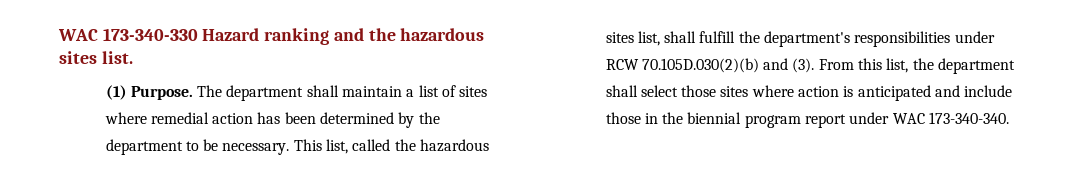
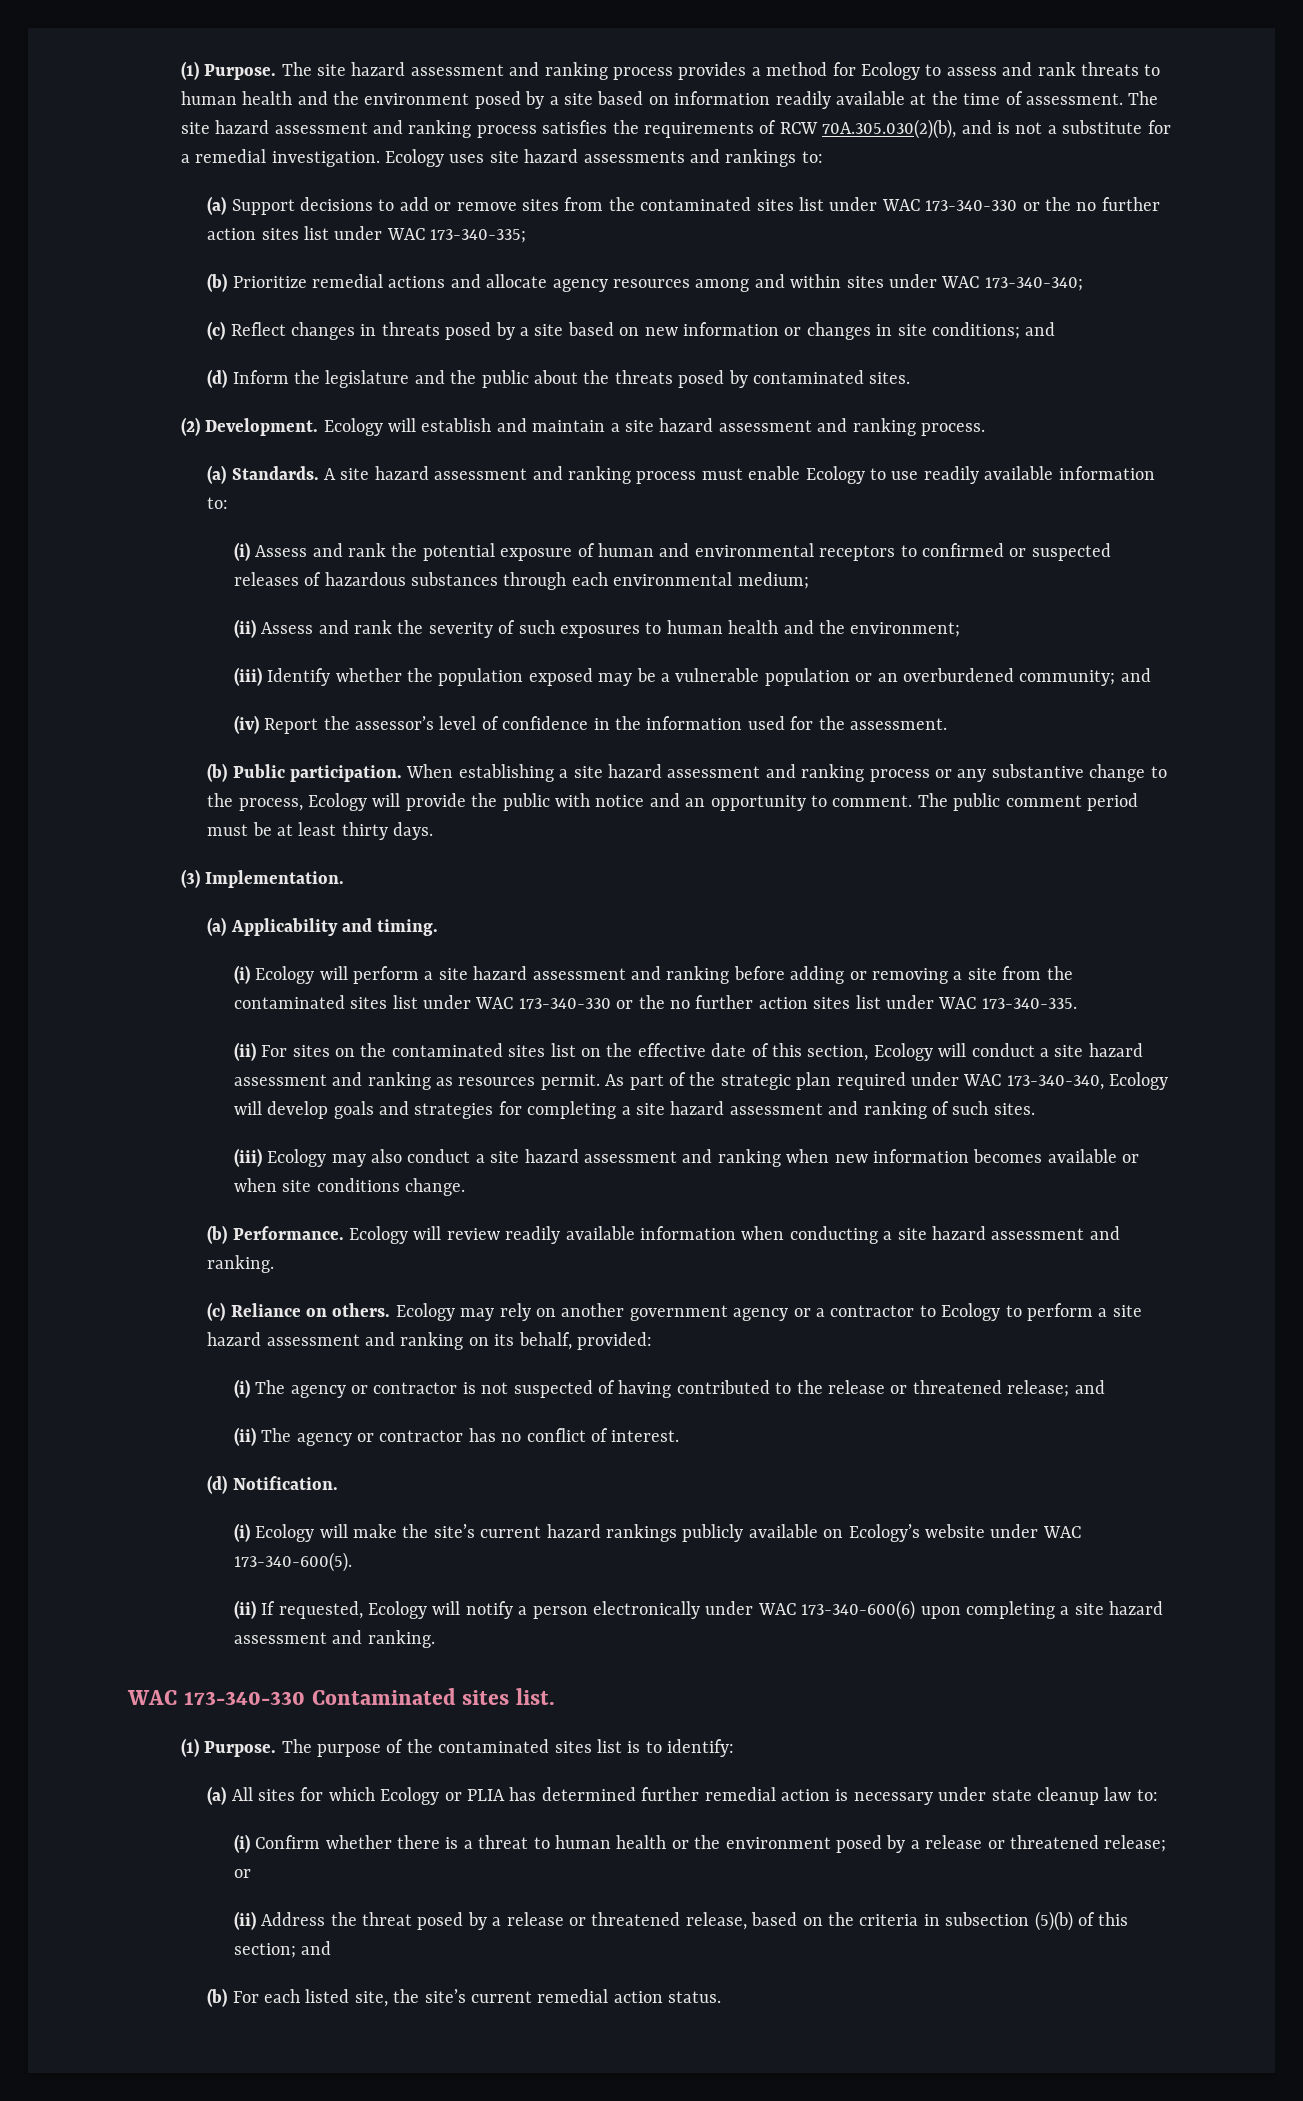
- WAC 173-340-330 Hazard ranking and the hazardous sites list.
+ (1) Purpose. The site hazard assessment and ranking process provides a method for Ecology to assess and rank threats to human health and the environment posed by a site based on information readily available at the time of assessment. The site hazard assessment and ranking process satisfies the requirements of RCW 70A.305.030(2)(b), and is not a substitute for a remedial investigation. Ecology uses site hazard assessments and rankings to:
+ (a) Support decisions to add or remove sites from the contaminated sites list under WAC 173-340-330 or the no further action sites list under WAC 173-340-335;
+ (b) Prioritize remedial actions and allocate agency resources among and within sites under WAC 173-340-340;
+ (c) Reflect changes in threats posed by a site based on new information or changes in site conditions; and
+ (d) Inform the legislature and the public about the threats posed by contaminated sites.
+ (2) Development. Ecology will establish and maintain a site hazard assessment and ranking process.
+ (a) Standards. A site hazard assessment and ranking process must enable Ecology to use readily available information to:
+ (i) Assess and rank the potential exposure of human and environmental receptors to confirmed or suspected releases of hazardous substances through each environmental medium;
+ (ii) Assess and rank the severity of such exposures to human health and the environment;
+ (iii) Identify whether the population exposed may be a vulnerable population or an overburdened community; and
+ (iv) Report the assessor’s level of confidence in the information used for the assessment.
+ (b) Public participation. When establishing a site hazard assessment and ranking process or any substantive change to the process, Ecology will provide the public with notice and an opportunity to comment. The public comment period must be at least thirty days.
+ (3) Implementation.
+ (a) Applicability and timing.
+ (i) Ecology will perform a site hazard assessment and ranking before adding or removing a site from the contaminated sites list under WAC 173-340-330 or the no further action sites list under WAC 173-340-335.
+ (ii) For sites on the contaminated sites list on the effective date of this section, Ecology will conduct a site hazard assessment and ranking as resources permit. As part of the strategic plan required under WAC 173-340-340, Ecology will develop goals and strategies for completing a site hazard assessment and ranking of such sites.
+ (iii) Ecology may also conduct a site hazard assessment and ranking when new information becomes available or when site conditions change.
+ (b) Performance. Ecology will review readily available information when conducting a site hazard assessment and ranking.
+ (c) Reliance on others. Ecology may rely on another government agency or a contractor to Ecology to perform a site hazard assessment and ranking on its behalf, provided:
+ (i) The agency or contractor is not suspected of having contributed to the release or threatened release; and
+ (ii) The agency or contractor has no conflict of interest.
+ (d) Notification.
+ (i) Ecology will make the site’s current hazard rankings publicly available on Ecology’s website under WAC 173-340-600(5).
+ (ii) If requested, Ecology will notify a person electronically under WAC 173-340-600(6) upon completing a site hazard assessment and ranking.
+ WAC 173-340-330 Contaminated sites list.
- The department shall maintain a list of sites where remedial action has been determined by the department to be necessary. This list, called the hazardous sites list, shall fulfill the department's responsibilities under RCW 70.105D.030(2)(b) and (3). From this list, the department shall select those sites where action is anticipated and include those in the biennial program report under WAC 173-340-340.
+ The purpose of the contaminated sites list is to identify:
+ (a) All sites for which Ecology or PLIA has determined further remedial action is necessary under state cleanup law to:
+ (i) Confirm whether there is a threat to human health or the environment posed by a release or threatened release; or
+ (ii) Address the threat posed by a release or threatened release, based on the criteria in subsection (5)(b) of this section; and
+ (b) For each listed site, the site’s current remedial action status.

